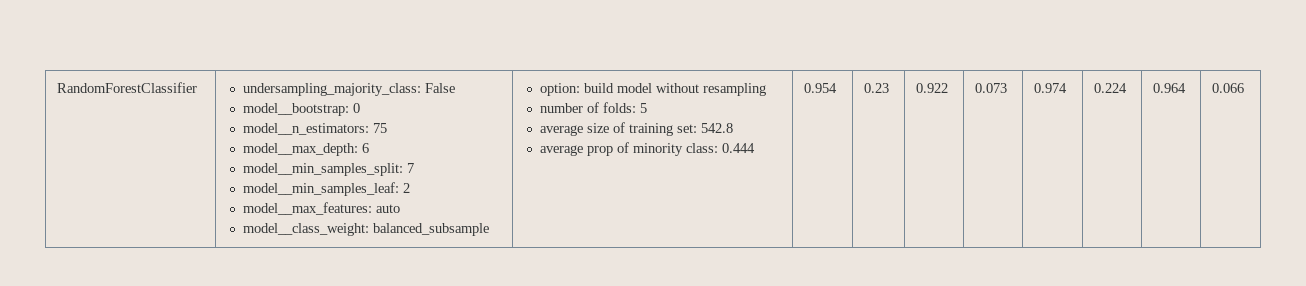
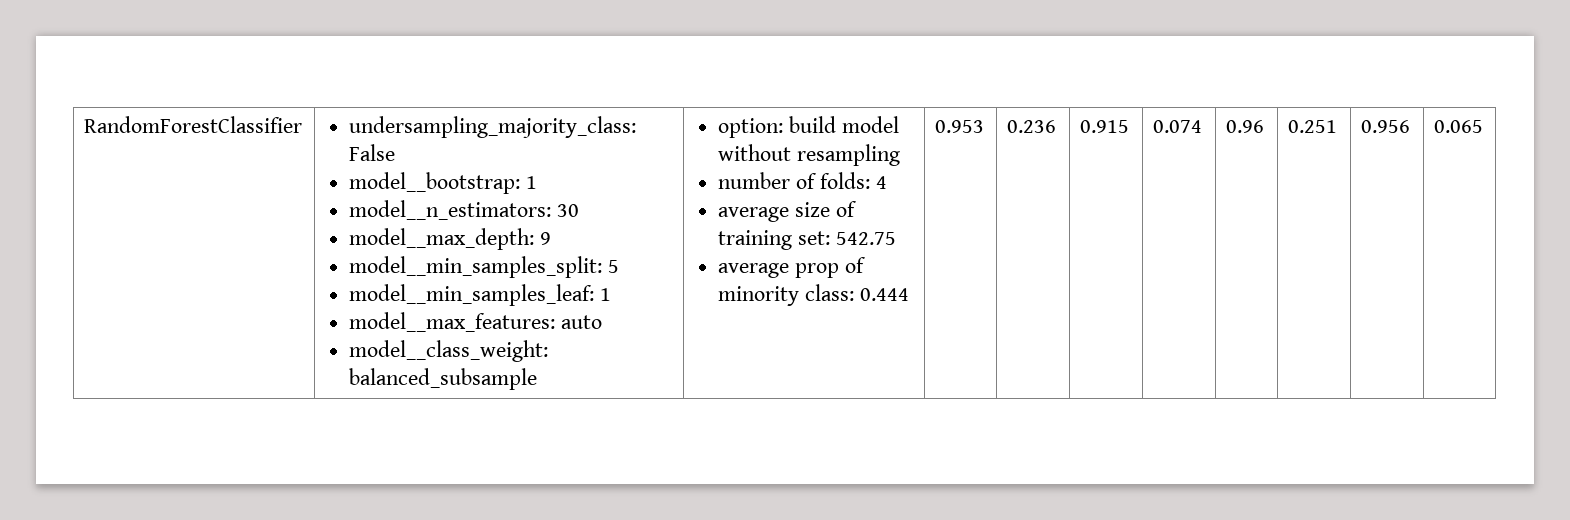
- model__bootstrap: 0
+ model__bootstrap: 1
- model__n_estimators: 75
+ model__n_estimators: 30
- model__max_depth: 6
+ model__max_depth: 9
- model__min_samples_split: 7
+ model__min_samples_split: 5
- model__min_samples_leaf: 2
+ model__min_samples_leaf: 1
- number of folds: 5
+ number of folds: 4
- average size of training set: 542.8
+ average size of training set: 542.75
- 0.954 | 0.23 | 0.922 | 0.073 | 0.974 | 0.224 | 0.964 | 0.066
+ 0.953 | 0.236 | 0.915 | 0.074 | 0.96 | 0.251 | 0.956 | 0.065

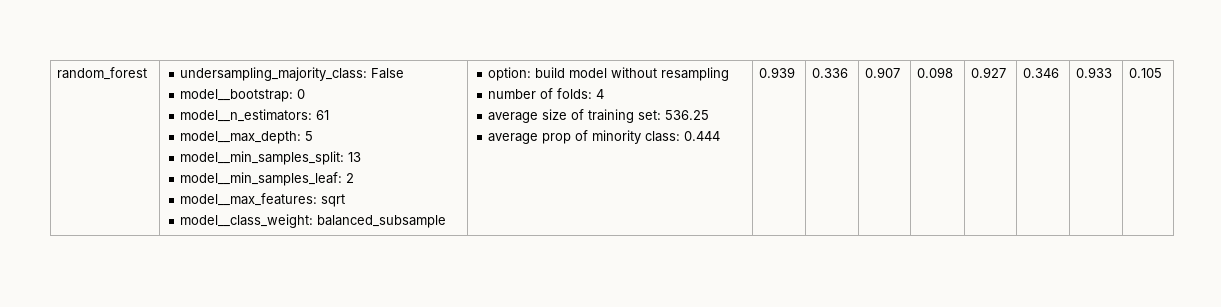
- RandomForestClassifier
+ random_forest
- model__bootstrap: 1
+ model__bootstrap: 0
- model__n_estimators: 30
+ model__n_estimators: 61
- model__max_depth: 9
+ model__max_depth: 5
- model__min_samples_split: 5
+ model__min_samples_split: 13
- model__min_samples_leaf: 1
+ model__min_samples_leaf: 2
- model__max_features: auto
+ model__max_features: sqrt
- average size of training set: 542.75
+ average size of training set: 536.25
- 0.953 | 0.236 | 0.915 | 0.074 | 0.96 | 0.251 | 0.956 | 0.065
+ 0.939 | 0.336 | 0.907 | 0.098 | 0.927 | 0.346 | 0.933 | 0.105

